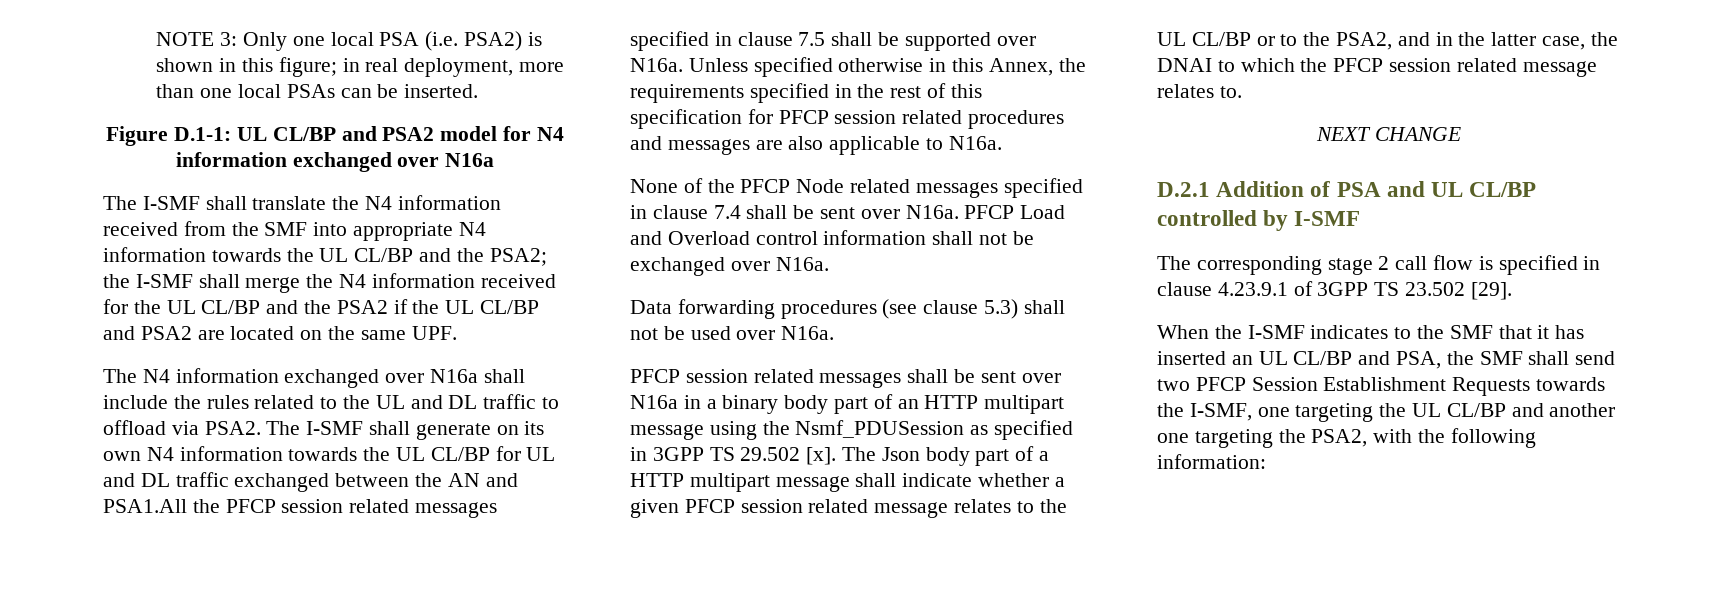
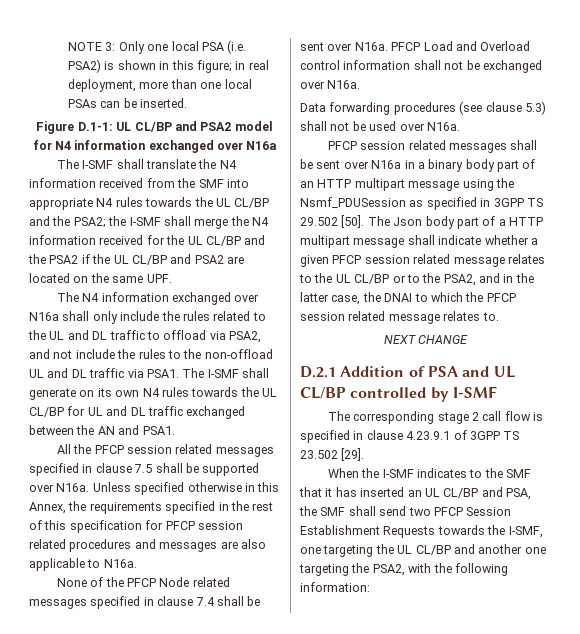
- The I-SMF shall translate the N4 information received from the SMF into appropriate N4 information towards the UL CL/BP and the PSA2; the I-SMF shall merge the N4 information received for the UL CL/BP and the PSA2 if the UL CL/BP and PSA2 are located on the same UPF.
+ The I-SMF shall translate the N4 information received from the SMF into appropriate N4 rules towards the UL CL/BP and the PSA2; the I-SMF shall merge the N4 information received for the UL CL/BP and the PSA2 if the UL CL/BP and PSA2 are located on the same UPF.
- The N4 information exchanged over N16a shall include the rules related to the UL and DL traffic to offload via PSA2.
+ The N4 information exchanged over N16a shall only include the rules related to the UL and DL traffic to offload via PSA2, and not include the rules to the non-offload UL and DL traffic via PSA1.
- The I-SMF shall generate on its own N4 information towards the UL CL/BP for UL and DL traffic exchanged between the AN and PSA1.All the PFCP session related messages specified in clause 7.5 shall be supported over N16a.
+ The I-SMF shall generate on its own N4 rules towards the UL CL/BP for UL and DL traffic exchanged between the AN and PSA1.
+ All the PFCP session related messages specified in clause 7.5 shall be supported over N16a.
- PFCP session related messages shall be sent over N16a in a binary body part of an HTTP multipart message using the Nsmf_PDUSession as specified in 3GPP TS 29.502 [x].
+ PFCP session related messages shall be sent over N16a in a binary body part of an HTTP multipart message using the Nsmf_PDUSession as specified in 3GPP TS 29.502 [50].

